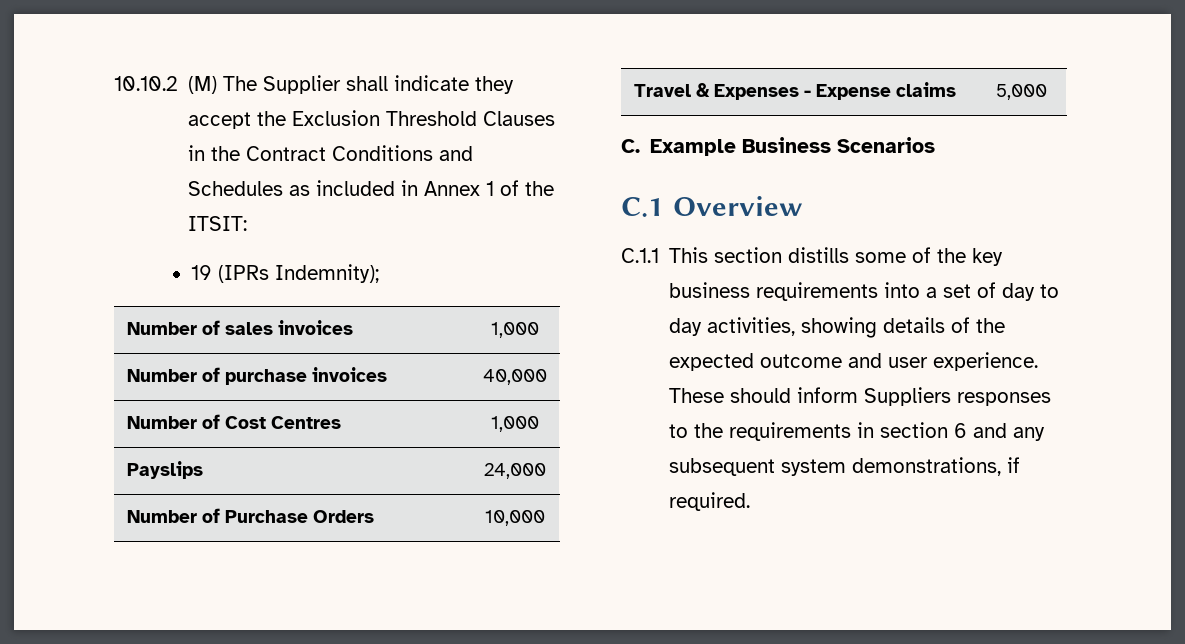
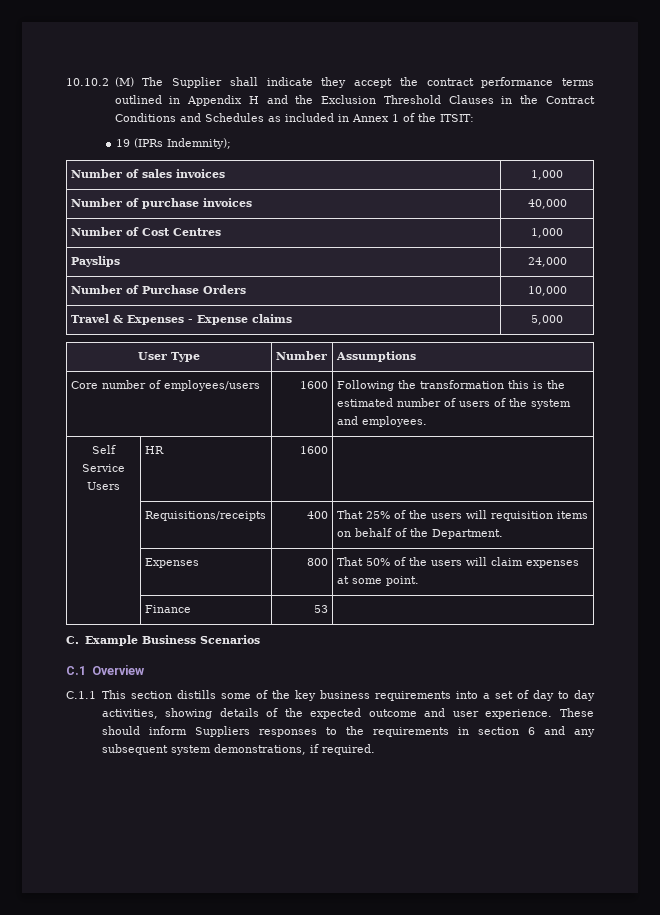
- 10.10.2 (M) The Supplier shall indicate they accept the Exclusion Threshold Clauses in the Contract Conditions and Schedules as included in Annex 1 of the ITSIT:
+ 10.10.2 (M) The Supplier shall indicate they accept the contract performance terms outlined in Appendix H and the Exclusion Threshold Clauses in the Contract Conditions and Schedules as included in Annex 1 of the ITSIT:
+ User Type | Number | Assumptions
+ Core number of employees/users | 1600 | Following the transformation this is the estimated number of users of the system and employees.
+ Self Service Users | HR | 1600 |
+ | Requisitions/receipts | 400 | That 25% of the users will requisition items on behalf of the Department.
+ | Expenses | 800 | That 50% of the users will claim expenses at some point.
+ | Finance | 53 |

